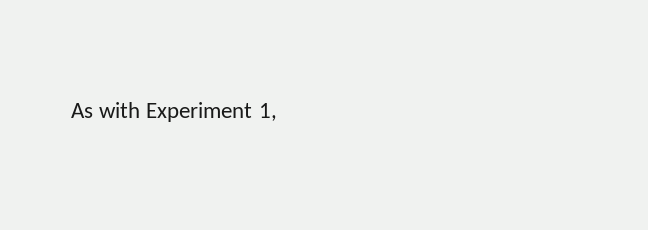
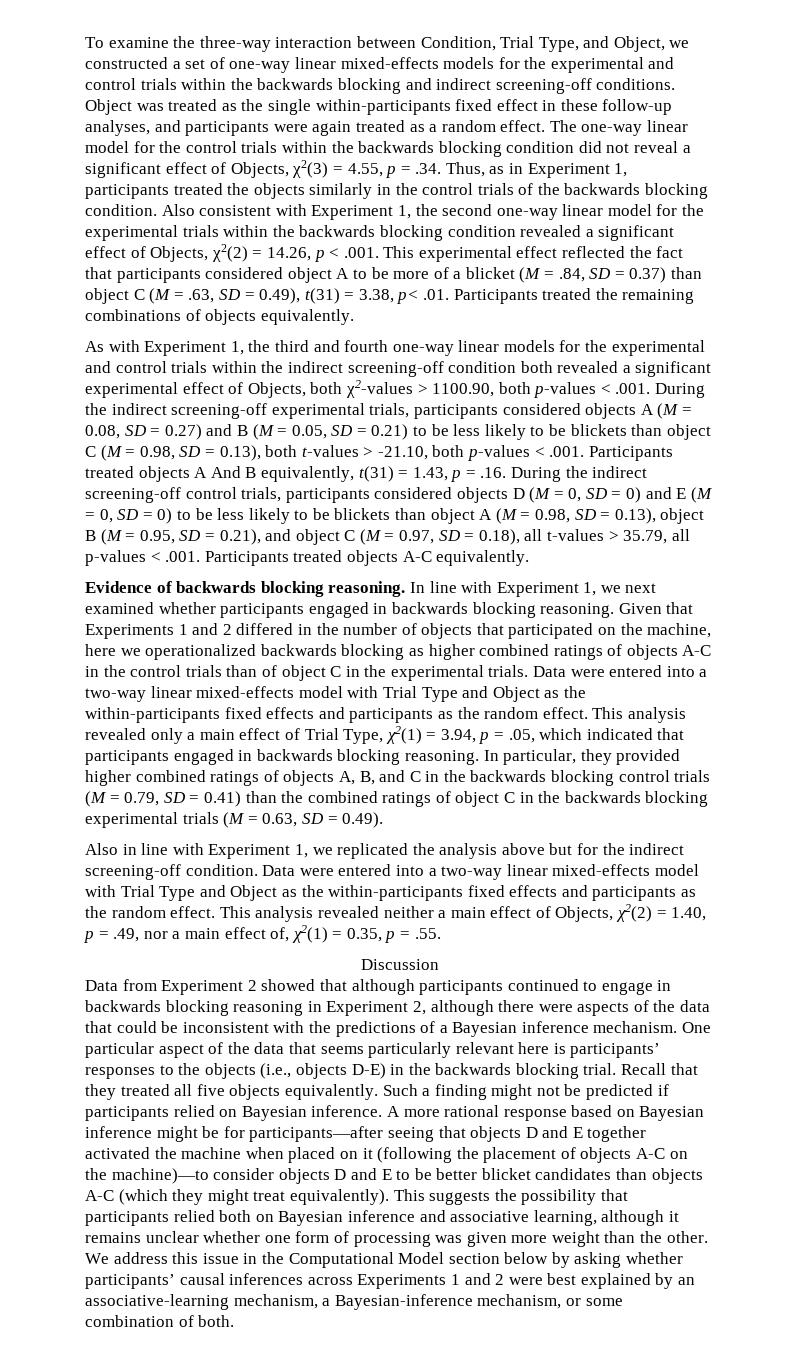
- As with Experiment 1,
+ To examine the three-way interaction between Condition, Trial Type, and Object, we constructed a set of one-way linear mixed-effects models for the experimental and control trials within the backwards blocking and indirect screening-off conditions. Object was treated as the single within-participants fixed effect in these follow-up analyses, and participants were again treated as a random effect. The one-way linear model for the control trials within the backwards blocking condition did not reveal a significant effect of Objects, χ2(3) = 4.55, p = .34. Thus, as in Experiment 1, participants treated the objects similarly in the control trials of the backwards blocking condition. Also consistent with Experiment 1, the second one-way linear model for the experimental trials within the backwards blocking condition revealed a significant effect of Objects, χ2(2) = 14.26, p < .001. This experimental effect reflected the fact that participants considered object A to be more of a blicket (M = .84, SD = 0.37) than object C (M = .63, SD = 0.49), t(31) = 3.38, p< .01. Participants treated the remaining combinations of objects equivalently.
+ As with Experiment 1, the third and fourth one-way linear models for the experimental and control trials within the indirect screening-off condition both revealed a significant experimental effect of Objects, both χ2-values > 1100.90, both p-values < .001. During the indirect screening-off experimental trials, participants considered objects A (M = 0.08, SD = 0.27) and B (M = 0.05, SD = 0.21) to be less likely to be blickets than object C (M = 0.98, SD = 0.13), both t-values > -21.10, both p-values < .001. Participants treated objects A And B equivalently, t(31) = 1.43, p = .16. During the indirect screening-off control trials, participants considered objects D (M = 0, SD = 0) and E (M = 0, SD = 0) to be less likely to be blickets than object A (M = 0.98, SD = 0.13), object B (M = 0.95, SD = 0.21), and object C (M = 0.97, SD = 0.18), all t-values > 35.79, all p-values < .001. Participants treated objects A-C equivalently.
+ Evidence of backwards blocking reasoning. In line with Experiment 1, we next examined whether participants engaged in backwards blocking reasoning. Given that Experiments 1 and 2 differed in the number of objects that participated on the machine, here we operationalized backwards blocking as higher combined ratings of objects A-C in the control trials than of object C in the experimental trials. Data were entered into a two-way linear mixed-effects model with Trial Type and Object as the within-participants fixed effects and participants as the random effect. This analysis revealed only a main effect of Trial Type, χ2(1) = 3.94, p = .05, which indicated that participants engaged in backwards blocking reasoning. In particular, they provided higher combined ratings of objects A, B, and C in the backwards blocking control trials (M = 0.79, SD = 0.41) than the combined ratings of object C in the backwards blocking experimental trials (M = 0.63, SD = 0.49).
+ Also in line with Experiment 1, we replicated the analysis above but for the indirect screening-off condition. Data were entered into a two-way linear mixed-effects model with Trial Type and Object as the within-participants fixed effects and participants as the random effect. This analysis revealed neither a main effect of Objects, χ2(2) = 1.40, p = .49, nor a main effect of, χ2(1) = 0.35, p = .55.
+ Discussion
+ Data from Experiment 2 showed that although participants continued to engage in backwards blocking reasoning in Experiment 2, although there were aspects of the data that could be inconsistent with the predictions of a Bayesian inference mechanism. One particular aspect of the data that seems particularly relevant here is participants’ responses to the objects (i.e., objects D-E) in the backwards blocking trial. Recall that they treated all five objects equivalently. Such a finding might not be predicted if participants relied on Bayesian inference. A more rational response based on Bayesian inference might be for participants—after seeing that objects D and E together activated the machine when placed on it (following the placement of objects A-C on the machine)—to consider objects D and E to be better blicket candidates than objects A-C (which they might treat equivalently). This suggests the possibility that participants relied both on Bayesian inference and associative learning, although it remains unclear whether one form of processing was given more weight than the other. We address this issue in the Computational Model section below by asking whether participants’ causal inferences across Experiments 1 and 2 were best explained by an associative-learning mechanism, a Bayesian-inference mechanism, or some combination of both.

